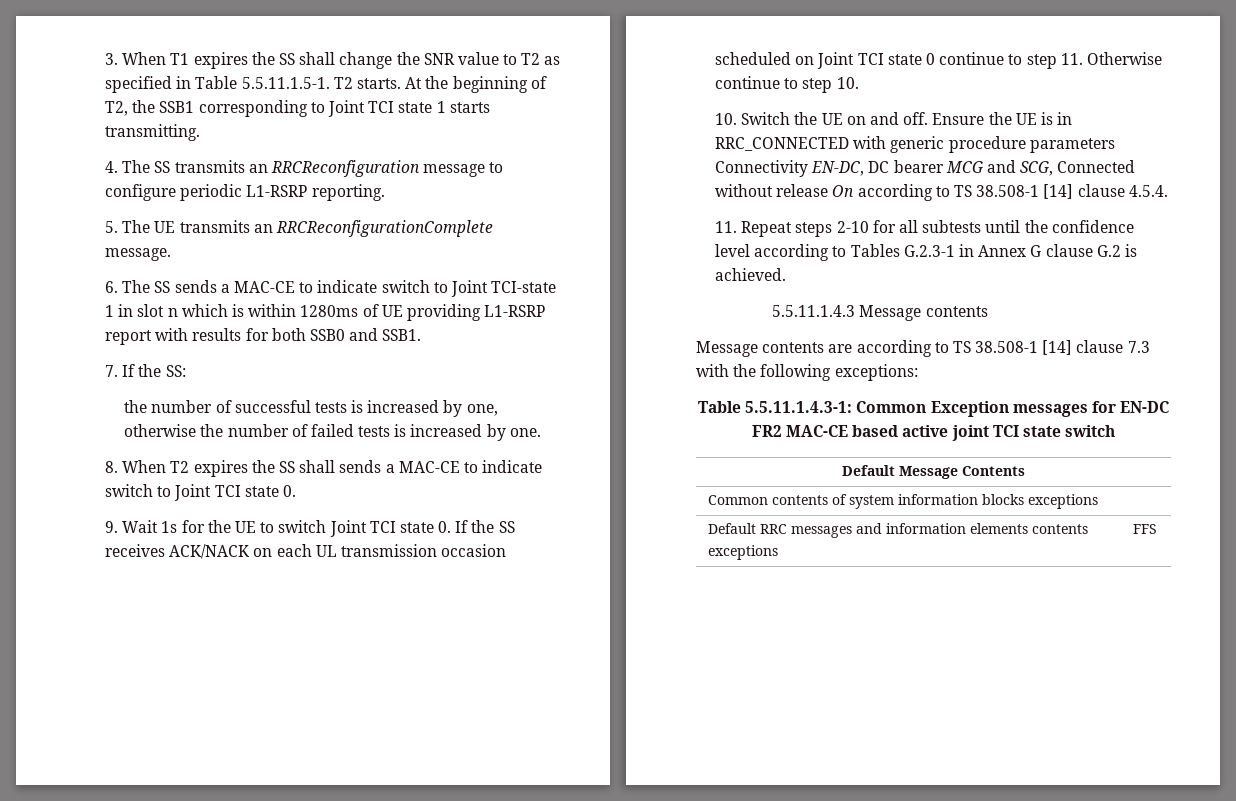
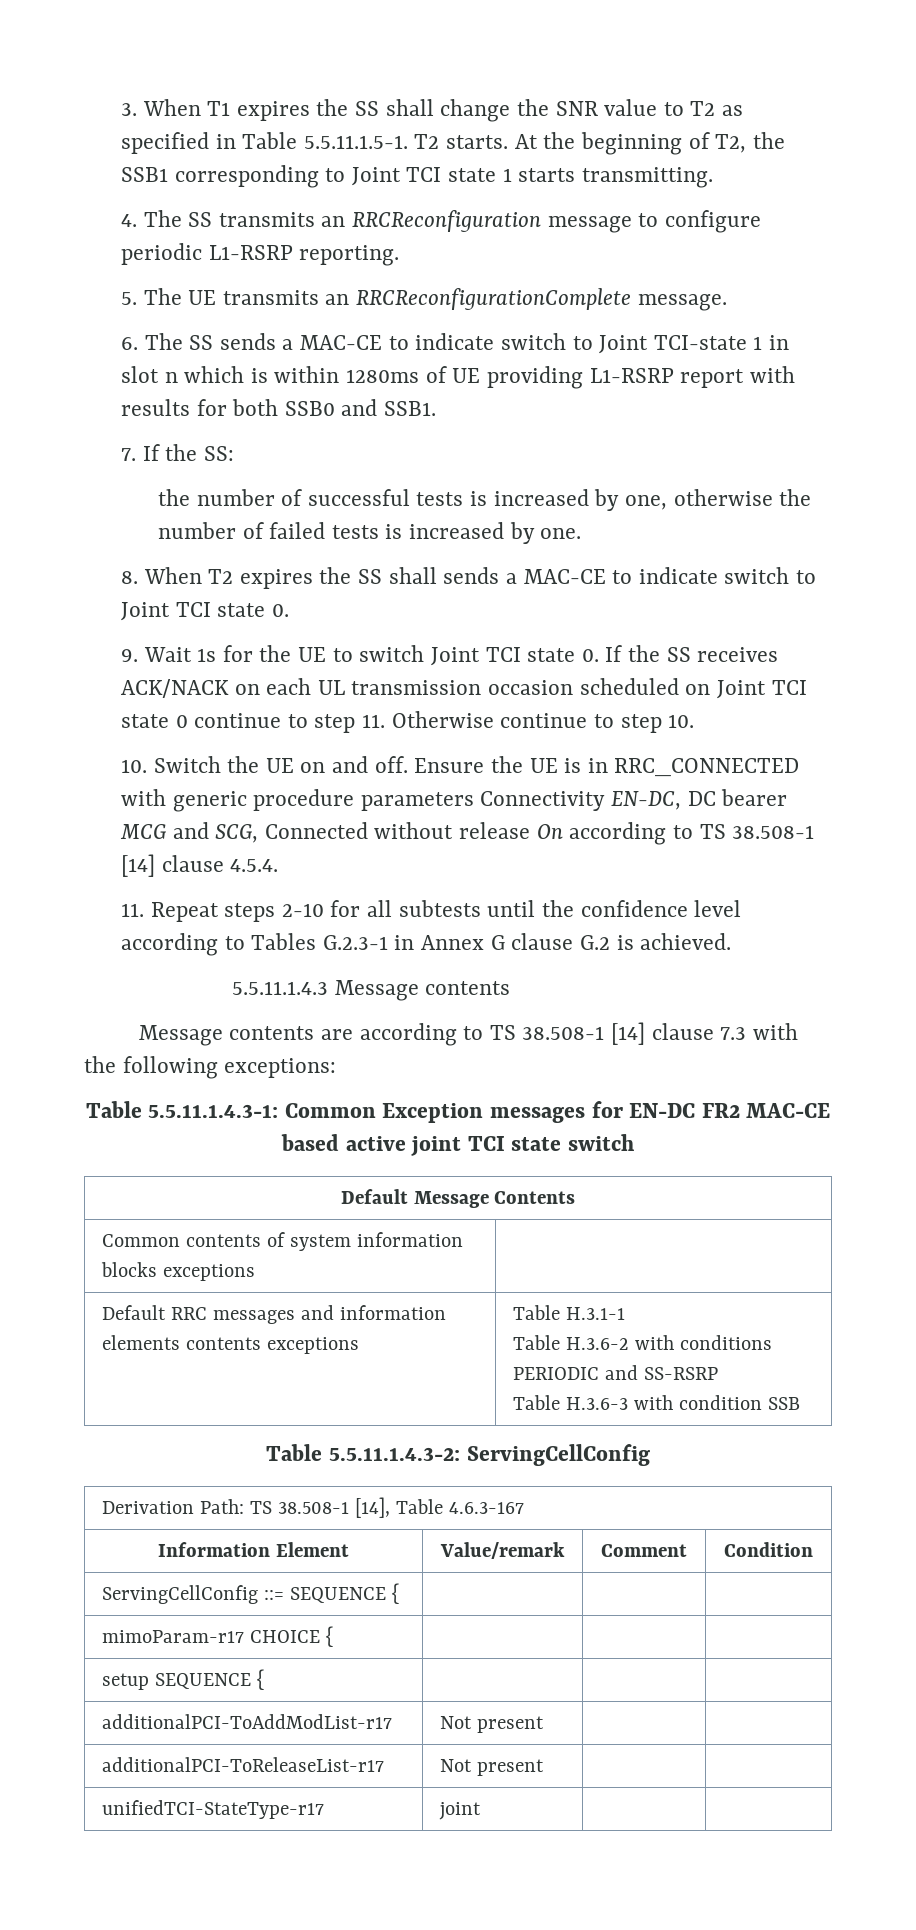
- Default RRC messages and information elements contents exceptions | FFS
+ Default RRC messages and information elements contents exceptions | Table H.3.1-1
+ Table H.3.6-2 with conditions PERIODIC and SS-RSRP
+ Table H.3.6-3 with condition SSB
+ Table 5.5.11.1.4.3-2: ServingCellConfig
+ Derivation Path: TS 38.508-1 [14], Table 4.6.3-167
+ Information Element | Value/remark | Comment | Condition
+ ServingCellConfig ::= SEQUENCE { | | |
+ mimoParam-r17 CHOICE { | | |
+ setup SEQUENCE { | | |
+ additionalPCI-ToAddModList-r17 | Not present | |
+ additionalPCI-ToReleaseList-r17 | Not present | |
+ unifiedTCI-StateType-r17 | joint | |

